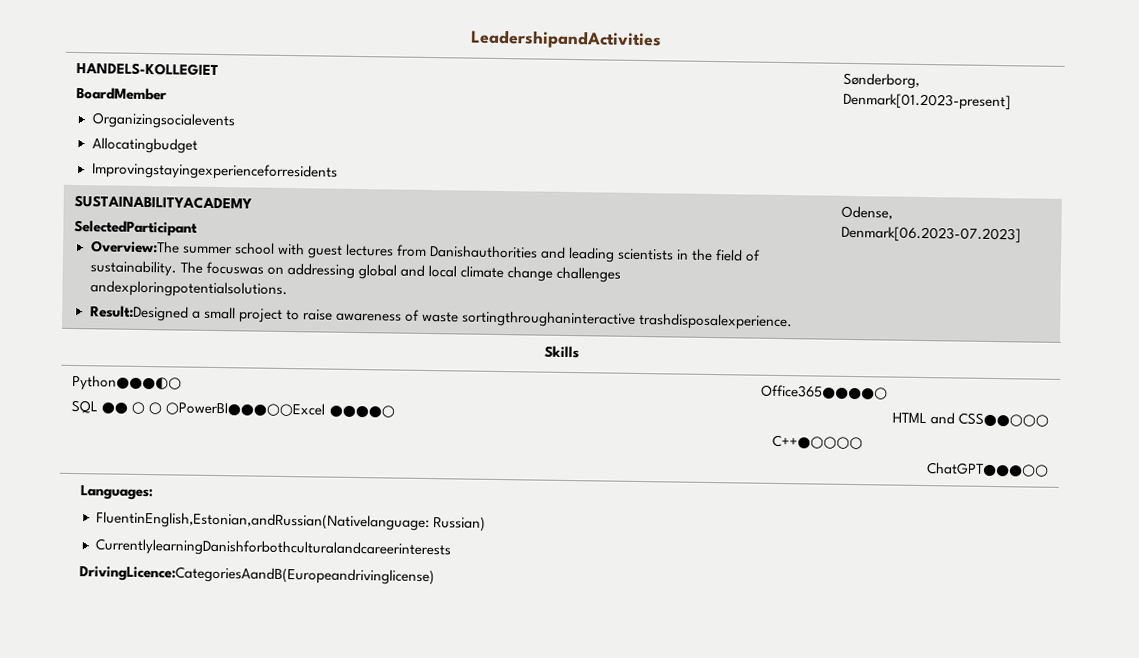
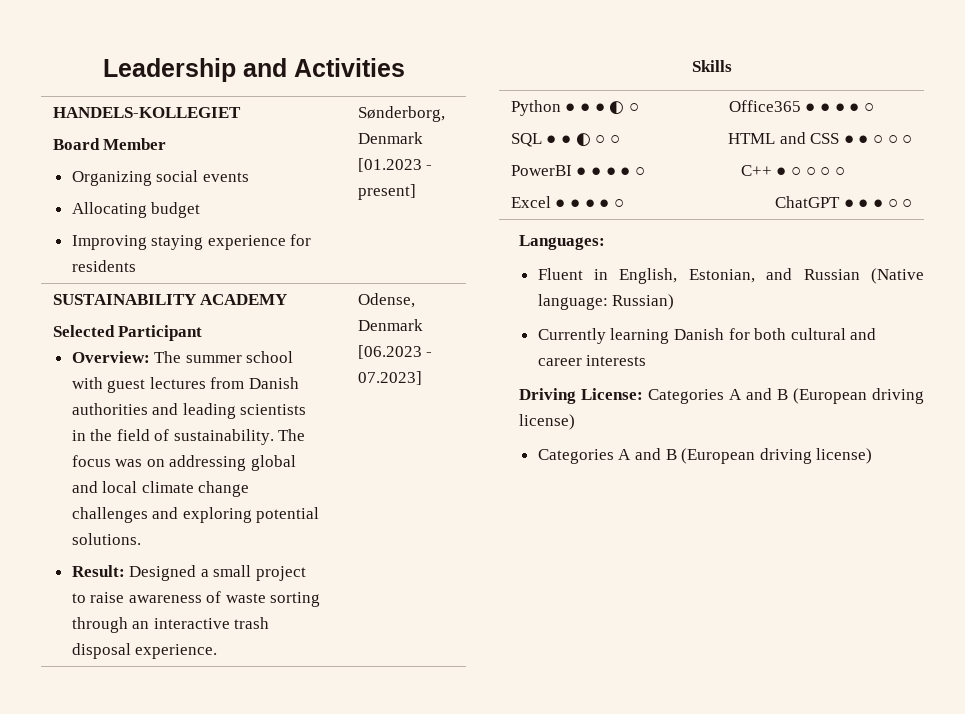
- LeadershipandActivities
+ Leadership and Activities
  HANDELS-KOLLEGIET
- BoardMember
- Organizingsocialevents
- Allocatingbudget
- Improvingstayingexperienceforresidents | Sønderborg, Denmark[01.2023-present]
- SUSTAINABILITYACADEMY
- SelectedParticipant
- Overview:The summer school with guest lectures from Danishauthorities and leading scientists in the field of sustainability.
+ Board Member
+ Organizing social events
+ Allocating budget
+ Improving staying experience for residents | Sønderborg, Denmark [01.2023 - present]
+ SUSTAINABILITY ACADEMY
+ Selected Participant
+ Overview: The summer school with guest lectures from Danish authorities and leading scientists in the field of sustainability.
- The focuswas on addressing global and local climate change challenges andexploringpotentialsolutions.
- Result:Designed a small project to raise awareness of waste sortingthroughaninteractive trashdisposalexperience. | Odense, Denmark[06.2023-07.2023]
+ The focus was on addressing global and local climate change challenges and exploring potential solutions.
+ Result: Designed a small project to raise awareness of waste sorting through an interactive trash disposal experience. | Odense, Denmark [06.2023 - 07.2023]
  Skills
- Python●●●◐○
- SQL ●● ○ ○ ○PowerBI●●●○○Excel ●●●●○ | Office365●●●●○
- HTML and CSS●●○○○
- C++●○○○○
- ChatGPT●●●○○
+ Python ● ● ● ◐ ○
+ SQL ● ● ◐ ○ ○
+ PowerBI ● ● ● ● ○
+ Excel ● ● ● ● ○ | Office365 ● ● ● ● ○
+ HTML and CSS ● ● ○ ○ ○
+ C++ ● ○ ○ ○ ○
+ ChatGPT ● ● ● ○ ○
  Languages:
- FluentinEnglish,Estonian,andRussian(Nativelanguage: Russian)
- CurrentlylearningDanishforbothculturalandcareerinterests
- DrivingLicence:CategoriesAandB(Europeandrivinglicense)
+ Fluent in English, Estonian, and Russian (Native language: Russian)
+ Currently learning Danish for both cultural and career interests
+ Driving License: Categories A and B (European driving license)
+ Categories A and B (European driving license)

